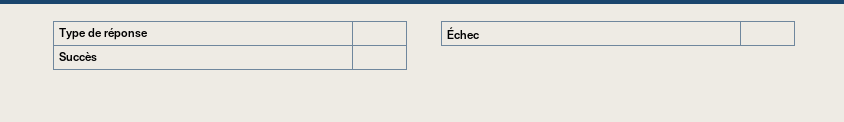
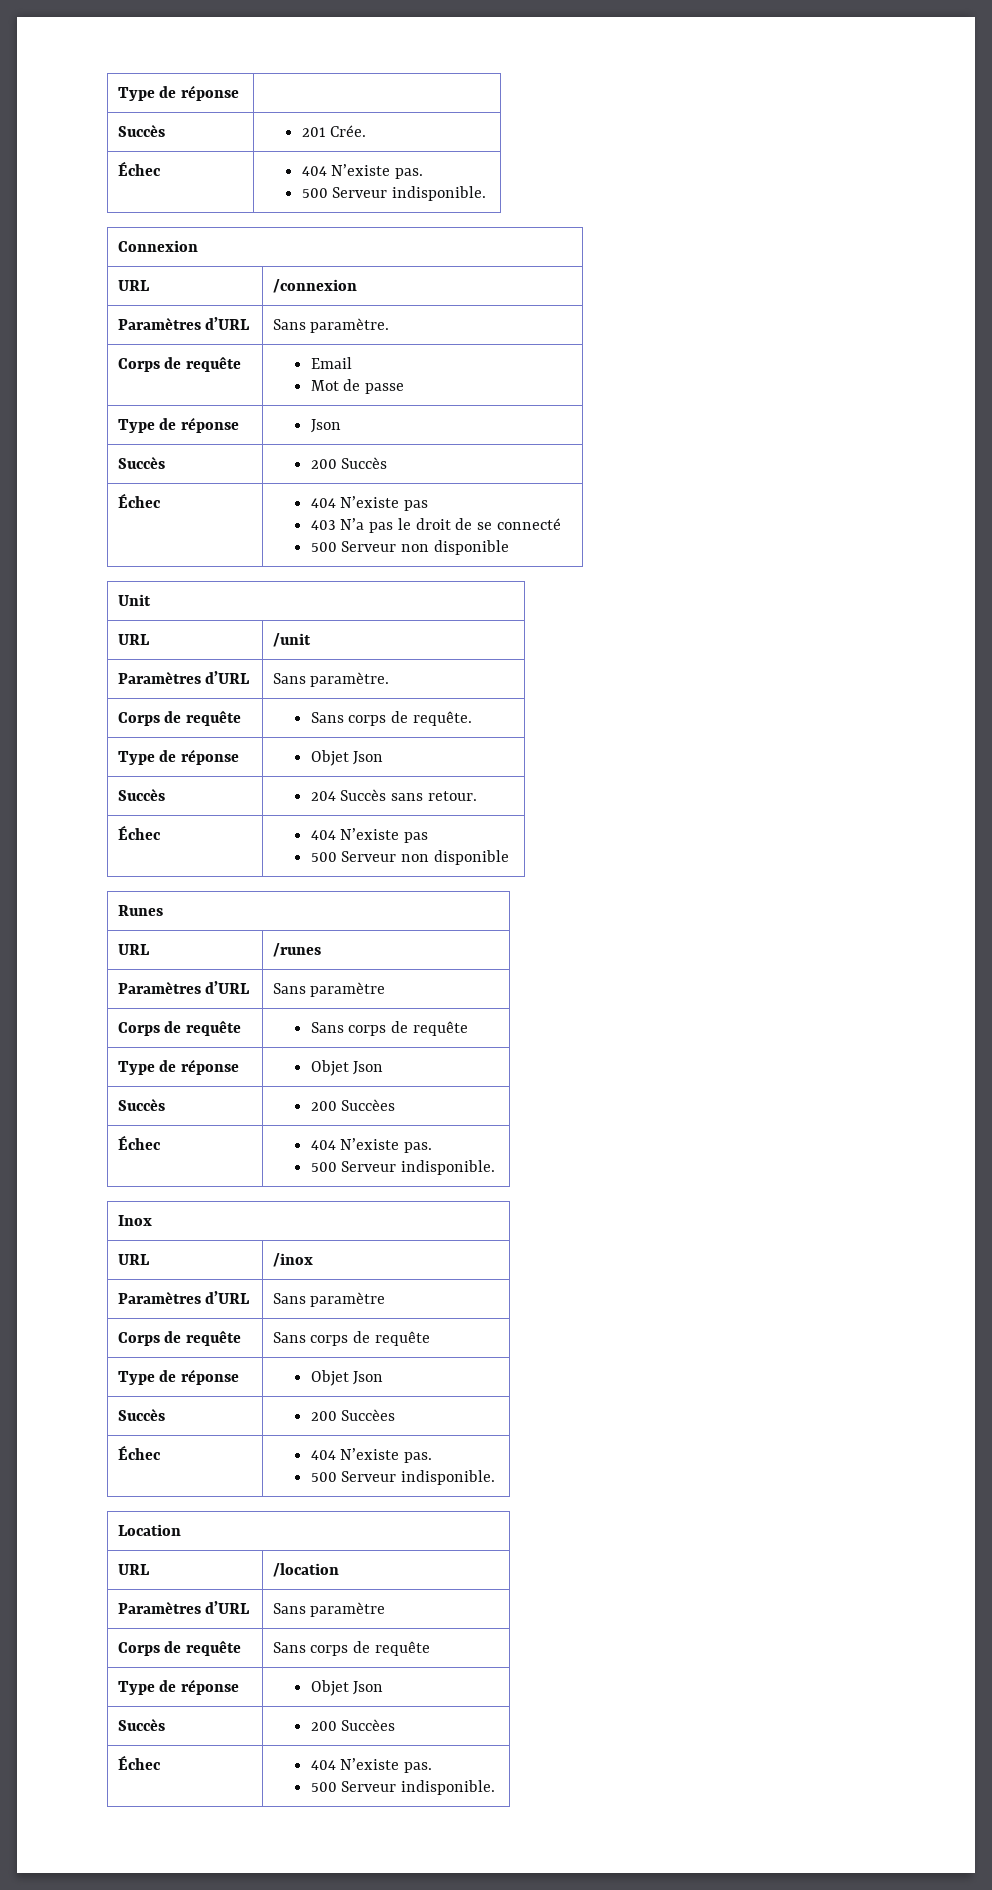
- Succès |
- Échec |
+ Succès | 201 Crée.
+ Échec | 404 N’existe pas.
+ 500 Serveur indisponible.
+ Connexion
+ URL | /connexion
+ Paramètres d’URL | Sans paramètre.
+ Corps de requête | Email
+ Mot de passe
+ Type de réponse | Json
+ Succès | 200 Succès
+ Échec | 404 N’existe pas
+ 403 N’a pas le droit de se connecté
+ 500 Serveur non disponible
+ Unit
+ URL | /unit
+ Paramètres d’URL | Sans paramètre.
+ Corps de requête | Sans corps de requête.
+ Type de réponse | Objet Json
+ Succès | 204 Succès sans retour.
+ Échec | 404 N’existe pas
+ 500 Serveur non disponible
+ Runes
+ URL | /runes
+ Paramètres d’URL | Sans paramètre
+ Corps de requête | Sans corps de requête
+ Type de réponse | Objet Json
+ Succès | 200 Succèes
+ Échec | 404 N’existe pas.
+ 500 Serveur indisponible.
+ Inox
+ URL | /inox
+ Paramètres d’URL | Sans paramètre
+ Corps de requête | Sans corps de requête
+ Type de réponse | Objet Json
+ Succès | 200 Succèes
+ Échec | 404 N’existe pas.
+ 500 Serveur indisponible.
+ Location
+ URL | /location
+ Paramètres d’URL | Sans paramètre
+ Corps de requête | Sans corps de requête
+ Type de réponse | Objet Json
+ Succès | 200 Succèes
+ Échec | 404 N’existe pas.
+ 500 Serveur indisponible.

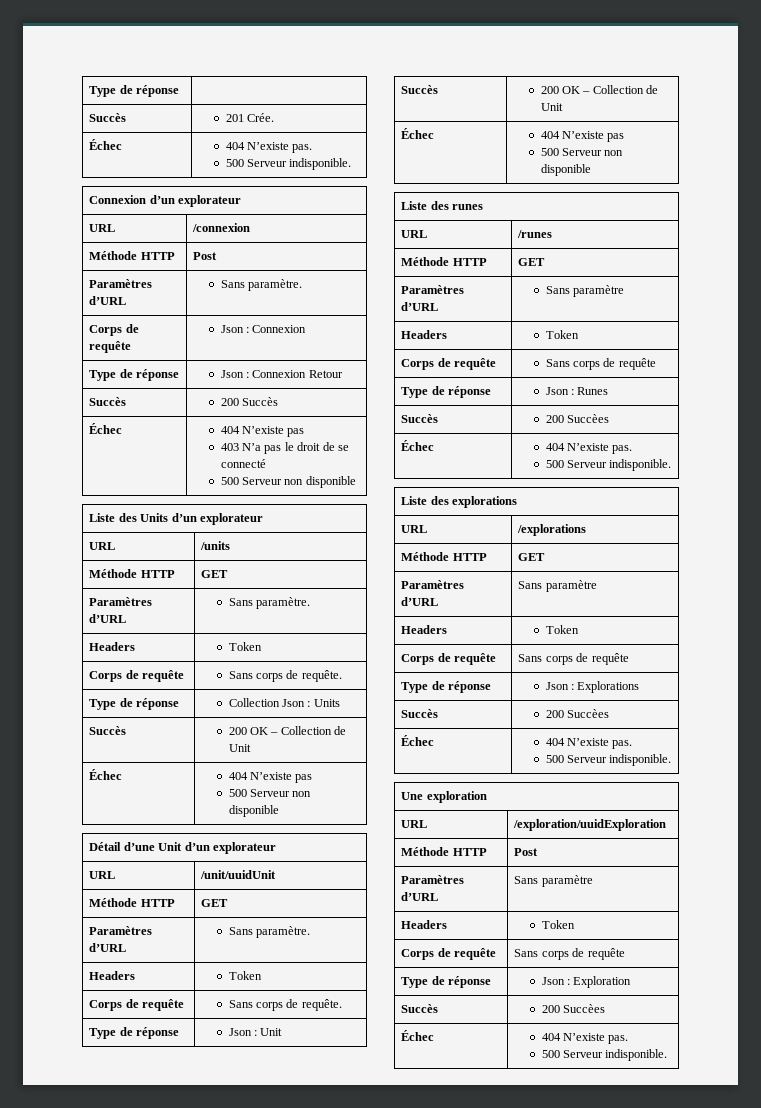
- Connexion
+ Connexion d’un explorateur
  URL | /connexion
+ Méthode HTTP | Post
  Paramètres d’URL | Sans paramètre.
- Corps de requête | Email
- Mot de passe
- Type de réponse | Json
+ Corps de requête | Json : Connexion
+ Type de réponse | Json : Connexion Retour
- Unit
- URL | /unit
+ Liste des Units d’un explorateur
+ URL | /units
+ Méthode HTTP | GET
  Paramètres d’URL | Sans paramètre.
+ Headers | Token
  Corps de requête | Sans corps de requête.
- Type de réponse | Objet Json
- Succès | 204 Succès sans retour.
+ Type de réponse | Collection Json : Units
+ Succès | 200 OK – Collection de Unit
  Échec | 404 N’existe pas
  500 Serveur non disponible
- Runes
+ Détail d’une Unit d’un explorateur
+ URL | /unit/uuidUnit
+ Méthode HTTP | GET
+ Paramètres d’URL | Sans paramètre.
+ Headers | Token
+ Corps de requête | Sans corps de requête.
+ Type de réponse | Json : Unit
+ Succès | 200 OK – Collection de Unit
+ Échec | 404 N’existe pas
+ 500 Serveur non disponible
+ Liste des runes
  URL | /runes
+ Méthode HTTP | GET
  Paramètres d’URL | Sans paramètre
+ Headers | Token
  Corps de requête | Sans corps de requête
- Type de réponse | Objet Json
+ Type de réponse | Json : Runes
- Inox
- URL | /inox
+ Liste des explorations
+ URL | /explorations
+ Méthode HTTP | GET
  Paramètres d’URL | Sans paramètre
+ Headers | Token
  Corps de requête | Sans corps de requête
- Type de réponse | Objet Json
+ Type de réponse | Json : Explorations
- Location
- URL | /location
+ Une exploration
+ URL | /exploration/uuidExploration
+ Méthode HTTP | Post
  Paramètres d’URL | Sans paramètre
+ Headers | Token
  Corps de requête | Sans corps de requête
- Type de réponse | Objet Json
+ Type de réponse | Json : Exploration

